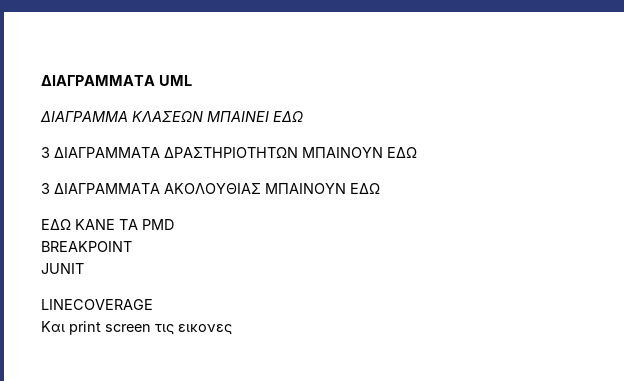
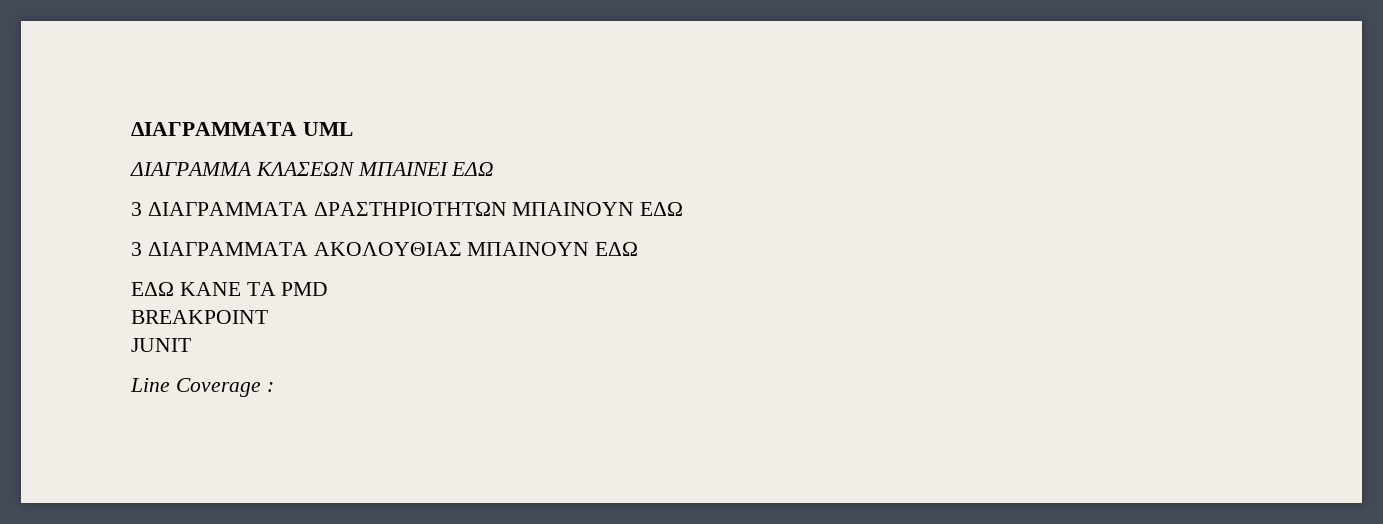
- LINECOVERAGE
- Και print screen τις εικονες
+ Line Coverage :

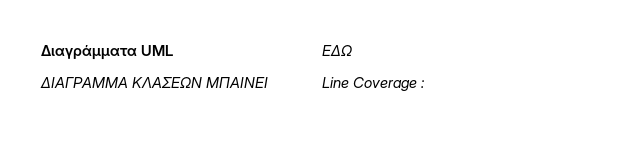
- ΔΙΑΓΡΑΜΜΑΤΑ UML
+ Διαγράμματα UML
- 3 ΔΙΑΓΡΑΜΜΑΤΑ ΔΡΑΣΤΗΡΙΟΤΗΤΩΝ ΜΠΑΙΝΟΥΝ ΕΔΩ
- 3 ΔΙΑΓΡΑΜΜΑΤΑ ΑΚΟΛΟΥΘΙΑΣ ΜΠΑΙΝΟΥΝ ΕΔΩ
- ΕΔΩ ΚΑΝΕ ΤΑ PMD
- BREAKPOINT
- JUNIT

